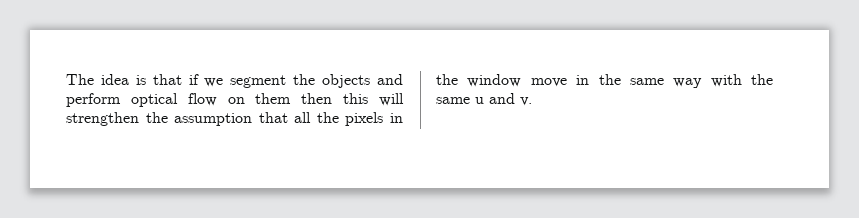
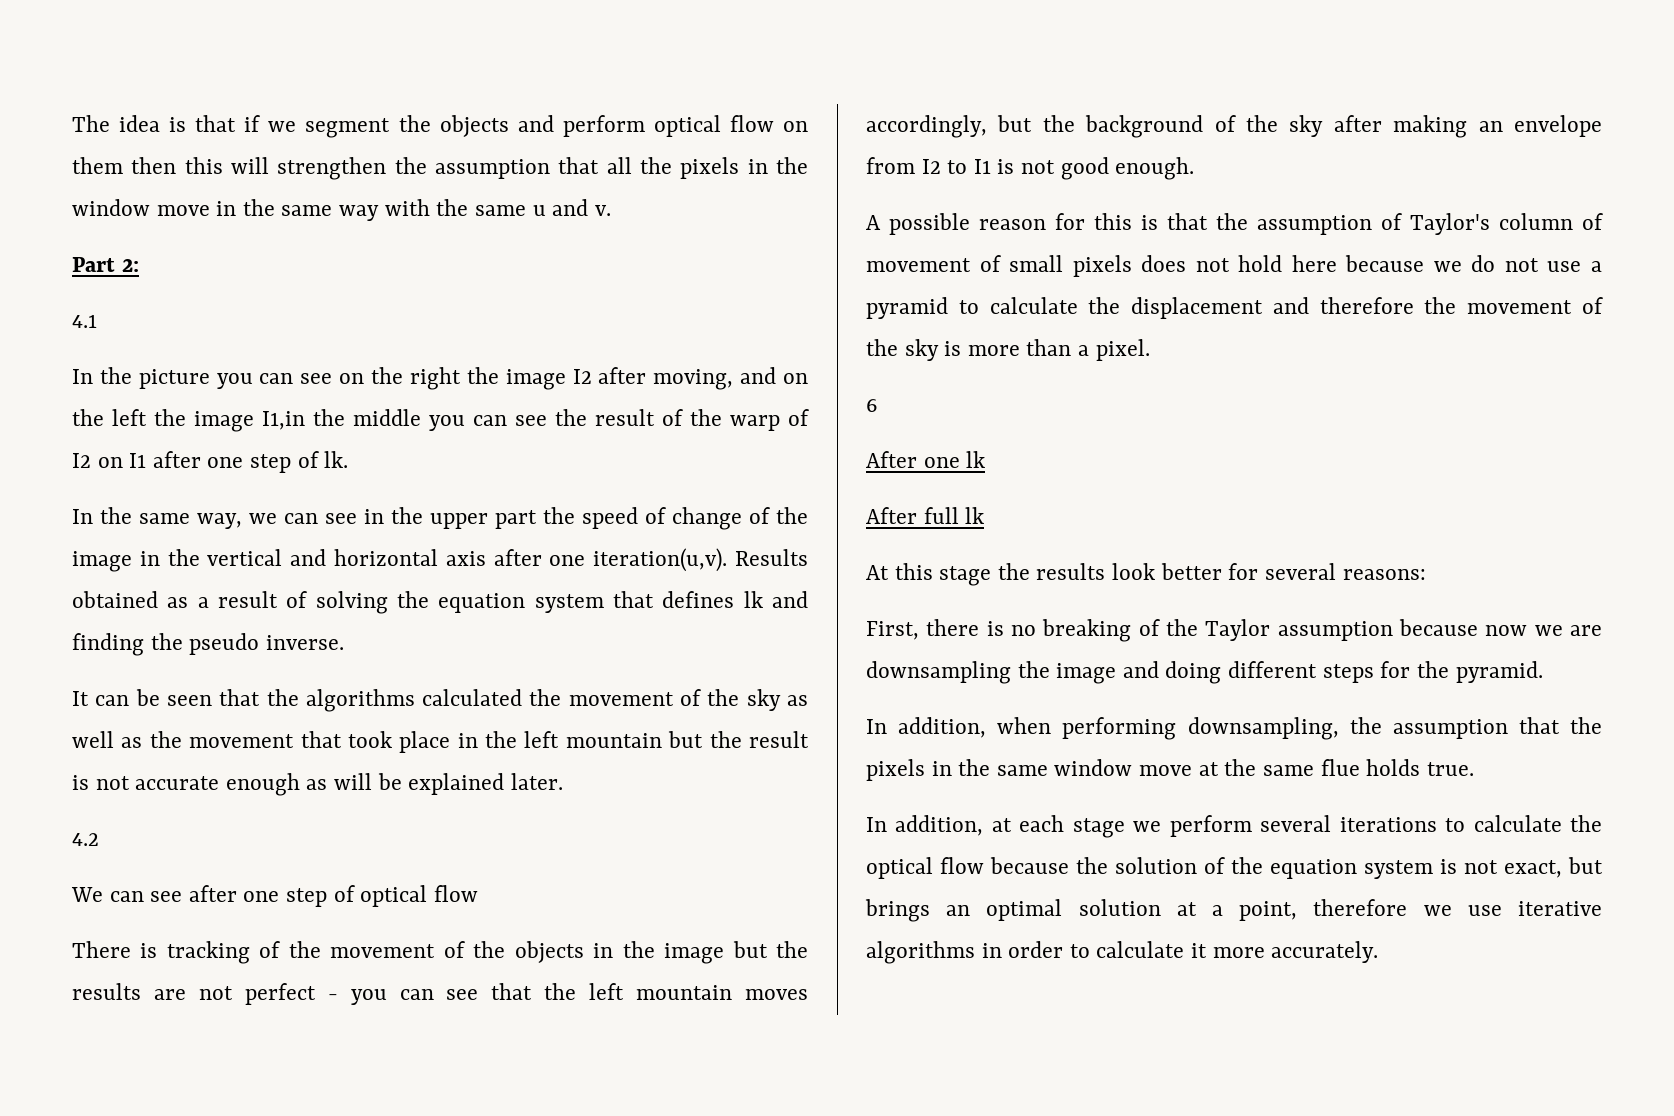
+ Part 2:
+ 4.1
+ In the picture you can see on the right the image I2 after moving, and on the left the image I1,in the middle you can see the result of the warp of I2 on I1 after one step of lk.
+ In the same way, we can see in the upper part the speed of change of the image in the vertical and horizontal axis after one iteration(u,v). Results obtained as a result of solving the equation system that defines lk and finding the pseudo inverse.
+ It can be seen that the algorithms calculated the movement of the sky as well as the movement that took place in the left mountain but the result is not accurate enough as will be explained later.
+ 4.2
+ We can see after one step of optical flow
+ There is tracking of the movement of the objects in the image but the results are not perfect - you can see that the left mountain moves accordingly, but the background of the sky after making an envelope from I2 to I1 is not good enough.
+ A possible reason for this is that the assumption of Taylor's column of movement of small pixels does not hold here because we do not use a pyramid to calculate the displacement and therefore the movement of the sky is more than a pixel.
+ 6
+ After one lk
+ After full lk
+ At this stage the results look better for several reasons:
+ First, there is no breaking of the Taylor assumption because now we are downsampling the image and doing different steps for the pyramid.
+ In addition, when performing downsampling, the assumption that the pixels in the same window move at the same flue holds true.
+ In addition, at each stage we perform several iterations to calculate the optical flow because the solution of the equation system is not exact, but brings an optimal solution at a point, therefore we use iterative algorithms in order to calculate it more accurately.

